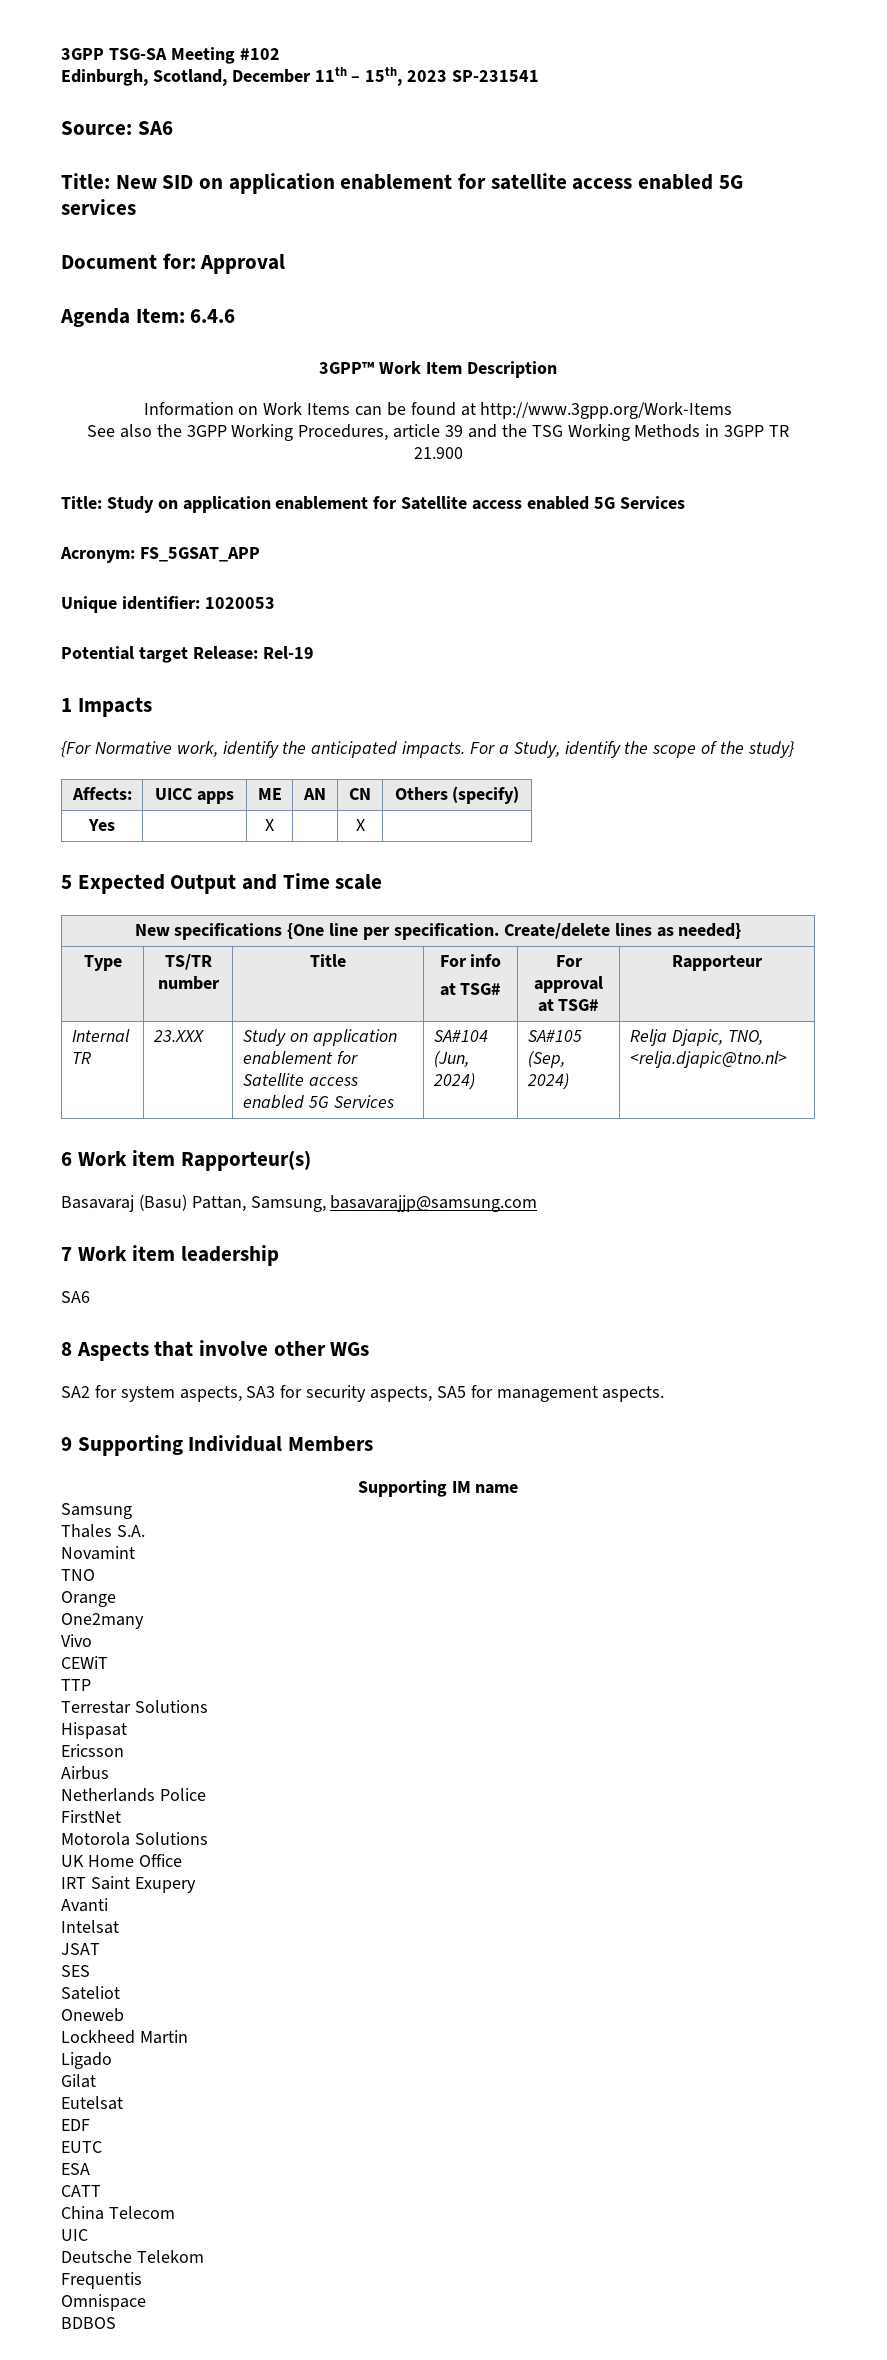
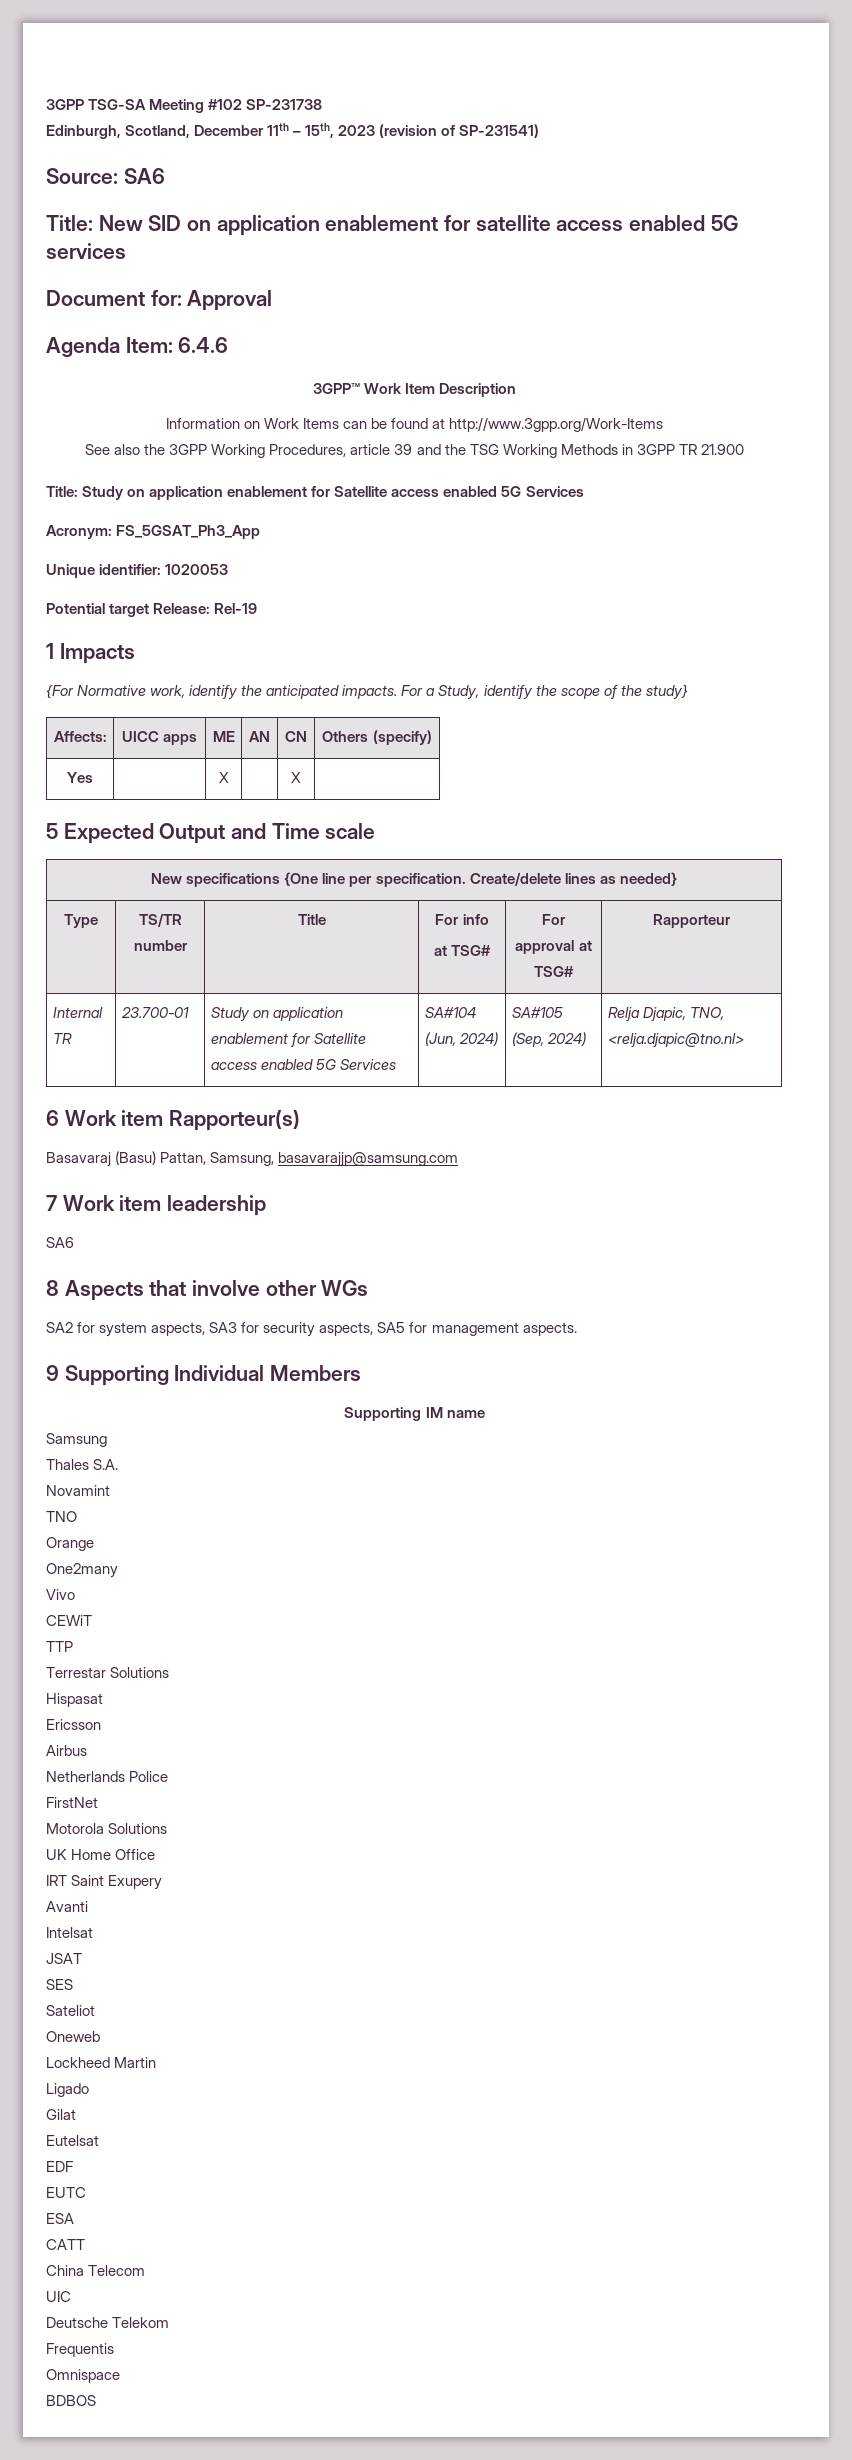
- 3GPP TSG-SA Meeting #102
+ 3GPP TSG-SA Meeting #102 SP-231738
- Edinburgh, Scotland, December 11th – 15th, 2023 SP-231541
+ Edinburgh, Scotland, December 11th – 15th, 2023 (revision of SP-231541)
- Acronym: FS_5GSAT_APP
+ Acronym: FS_5GSAT_Ph3_App
- Internal TR | 23.XXX | Study on application enablement for Satellite access enabled 5G Services | SA#104 (Jun, 2024) | SA#105 (Sep, 2024) | Relja Djapic, TNO, <relja.djapic@tno.nl>
+ Internal TR | 23.700-01 | Study on application enablement for Satellite access enabled 5G Services | SA#104 (Jun, 2024) | SA#105 (Sep, 2024) | Relja Djapic, TNO, <relja.djapic@tno.nl>

